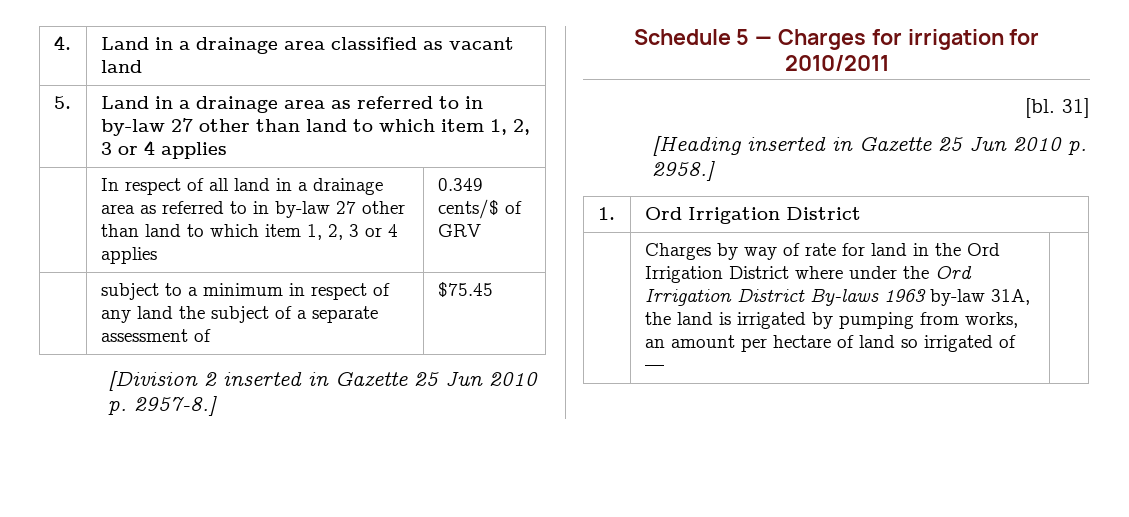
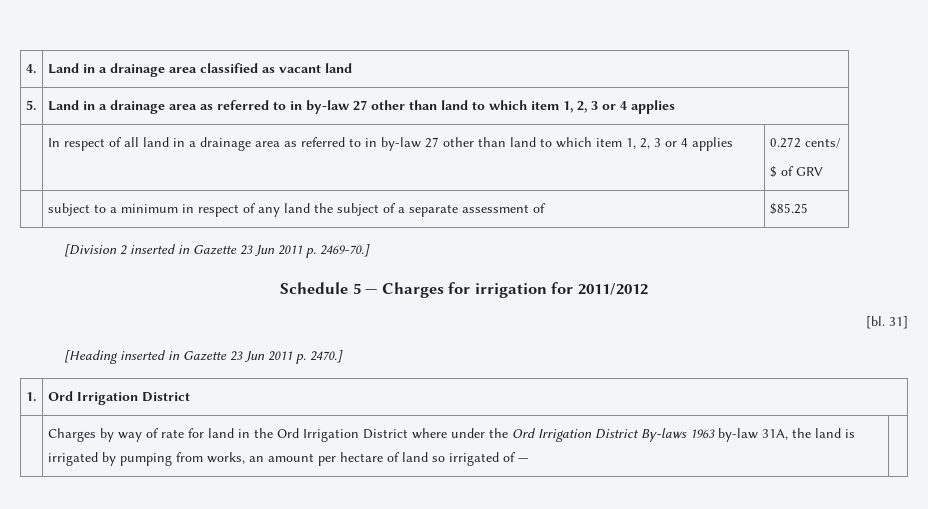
- | In respect of all land in a drainage area as referred to in by-law 27 other than land to which item 1, 2, 3 or 4 applies | 0.349 cents/$ of GRV
+ | In respect of all land in a drainage area as referred to in by-law 27 other than land to which item 1, 2, 3 or 4 applies | 0.272 cents/
+ $ of GRV
- | subject to a minimum in respect of any land the subject of a separate assessment of | $75.45
+ | subject to a minimum in respect of any land the subject of a separate assessment of | $85.25
- [Division 2 inserted in Gazette 25 Jun 2010 p. 2957-8.]
+ [Division 2 inserted in Gazette 23 Jun 2011 p. 2469-70.]
- Schedule 5 — Charges for irrigation for 2010/2011
+ Schedule 5 — Charges for irrigation for 2011/2012
- [Heading inserted in Gazette 25 Jun 2010 p. 2958.]
+ [Heading inserted in Gazette 23 Jun 2011 p. 2470.]

